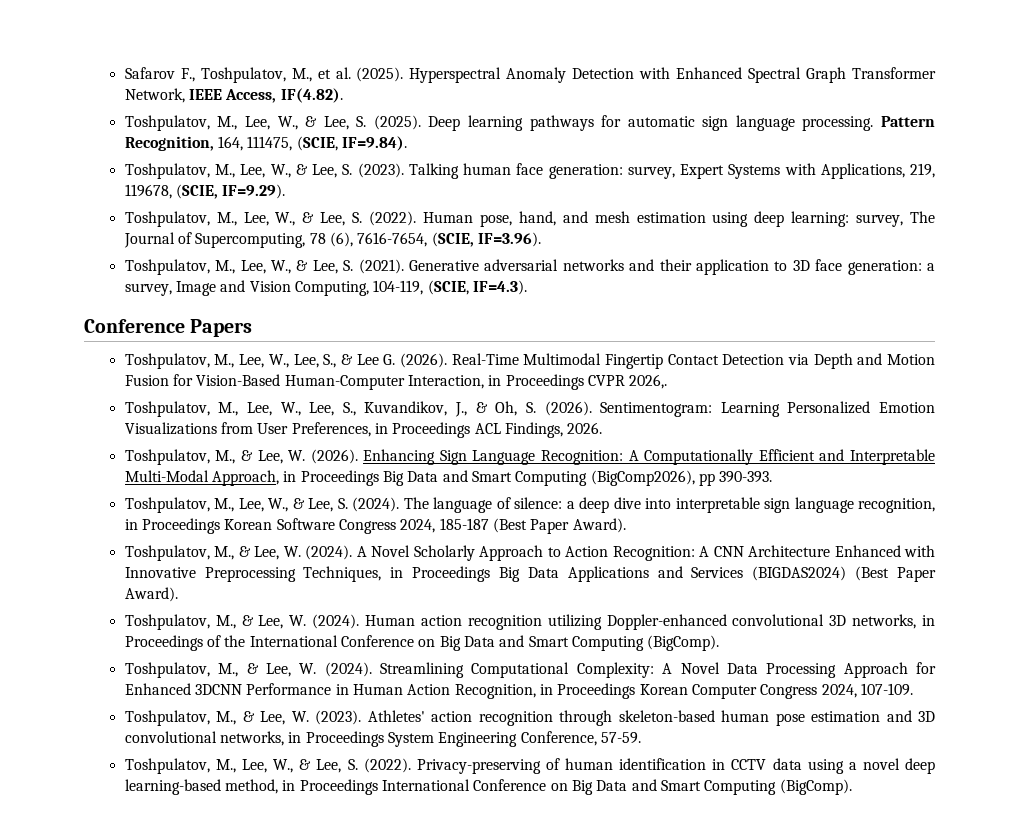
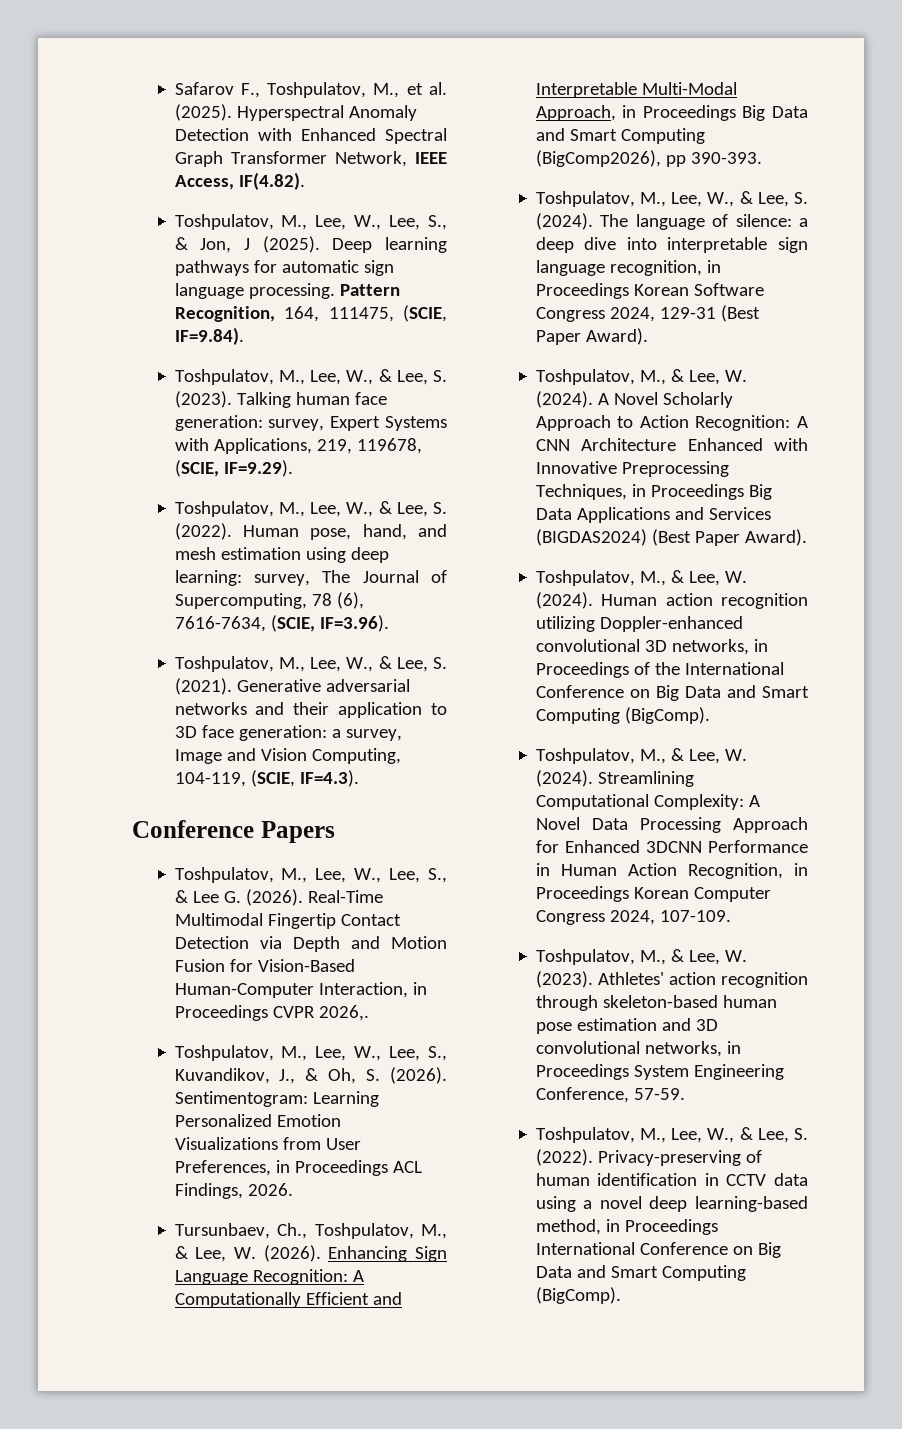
- Toshpulatov, M., Lee, W., & Lee, S. (2025).
+ Toshpulatov, M., Lee, W., Lee, S., & Jon, J (2025).
- Human pose, hand, and mesh estimation using deep learning: survey, The Journal of Supercomputing, 78 (6), 7616-7654, (SCIE, IF=3.96).
+ Human pose, hand, and mesh estimation using deep learning: survey, The Journal of Supercomputing, 78 (6), 7616-7634, (SCIE, IF=3.96).
- Toshpulatov, M., & Lee, W. (2026).
+ Tursunbaev, Ch., Toshpulatov, M., & Lee, W. (2026).
- The language of silence: a deep dive into interpretable sign language recognition, in Proceedings Korean Software Congress 2024, 185-187 (Best Paper Award).
+ The language of silence: a deep dive into interpretable sign language recognition, in Proceedings Korean Software Congress 2024, 129-31 (Best Paper Award).

